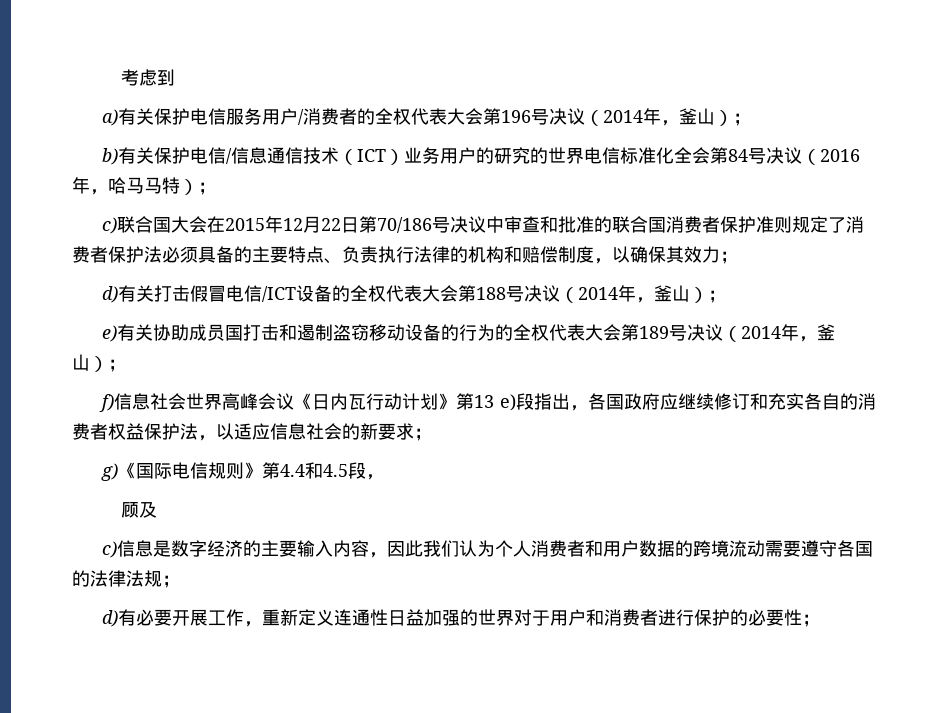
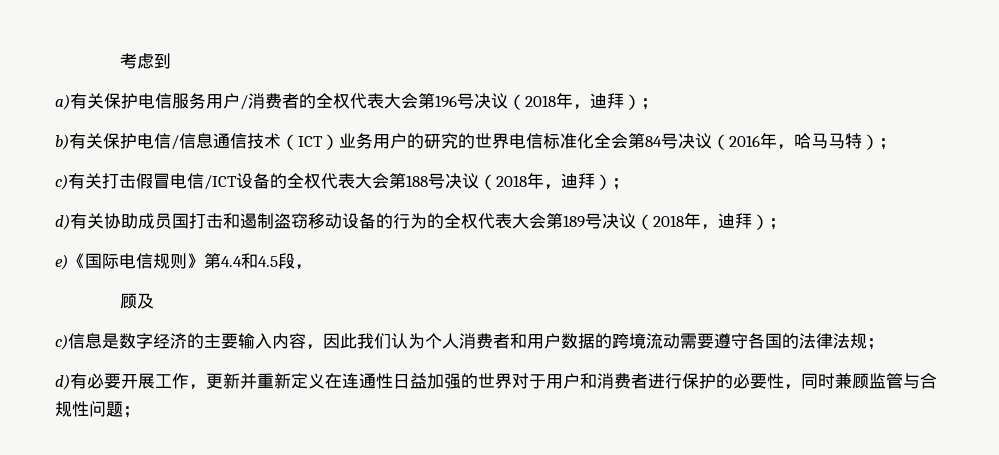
- a)有关保护电信服务用户/消费者的全权代表大会第196号决议（2014年，釜山）；
+ a)有关保护电信服务用户/消费者的全权代表大会第196号决议（2018年，迪拜）；
- c)联合国大会在2015年12月22日第70/186号决议中审查和批准的联合国消费者保护准则规定了消费者保护法必须具备的主要特点、负责执行法律的机构和赔偿制度，以确保其效力；
- d)有关打击假冒电信/ICT设备的全权代表大会第188号决议（2014年，釜山）；
- e)有关协助成员国打击和遏制盗窃移动设备的行为的全权代表大会第189号决议（2014年，釜山）；
- f)信息社会世界高峰会议《日内瓦行动计划》第13 e)段指出，各国政府应继续修订和充实各自的消费者权益保护法，以适应信息社会的新要求；
- g)《国际电信规则》第4.4和4.5段，
+ c)有关打击假冒电信/ICT设备的全权代表大会第188号决议（2018年，迪拜）；
+ d)有关协助成员国打击和遏制盗窃移动设备的行为的全权代表大会第189号决议（2018年，迪拜）；
+ e)《国际电信规则》第4.4和4.5段，
- d)有必要开展工作，重新定义连通性日益加强的世界对于用户和消费者进行保护的必要性；
+ d)有必要开展工作，更新并重新定义在连通性日益加强的世界对于用户和消费者进行保护的必要性，同时兼顾监管与合规性问题；

